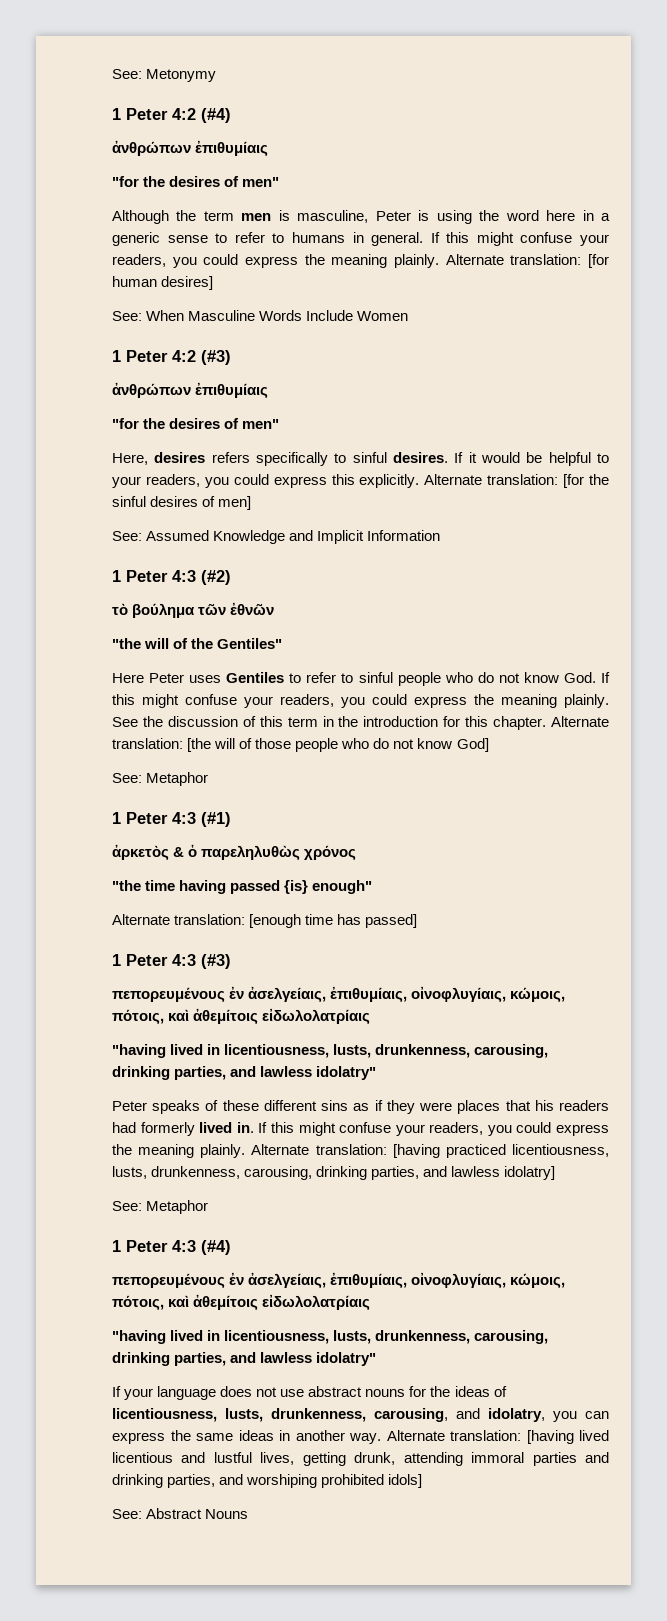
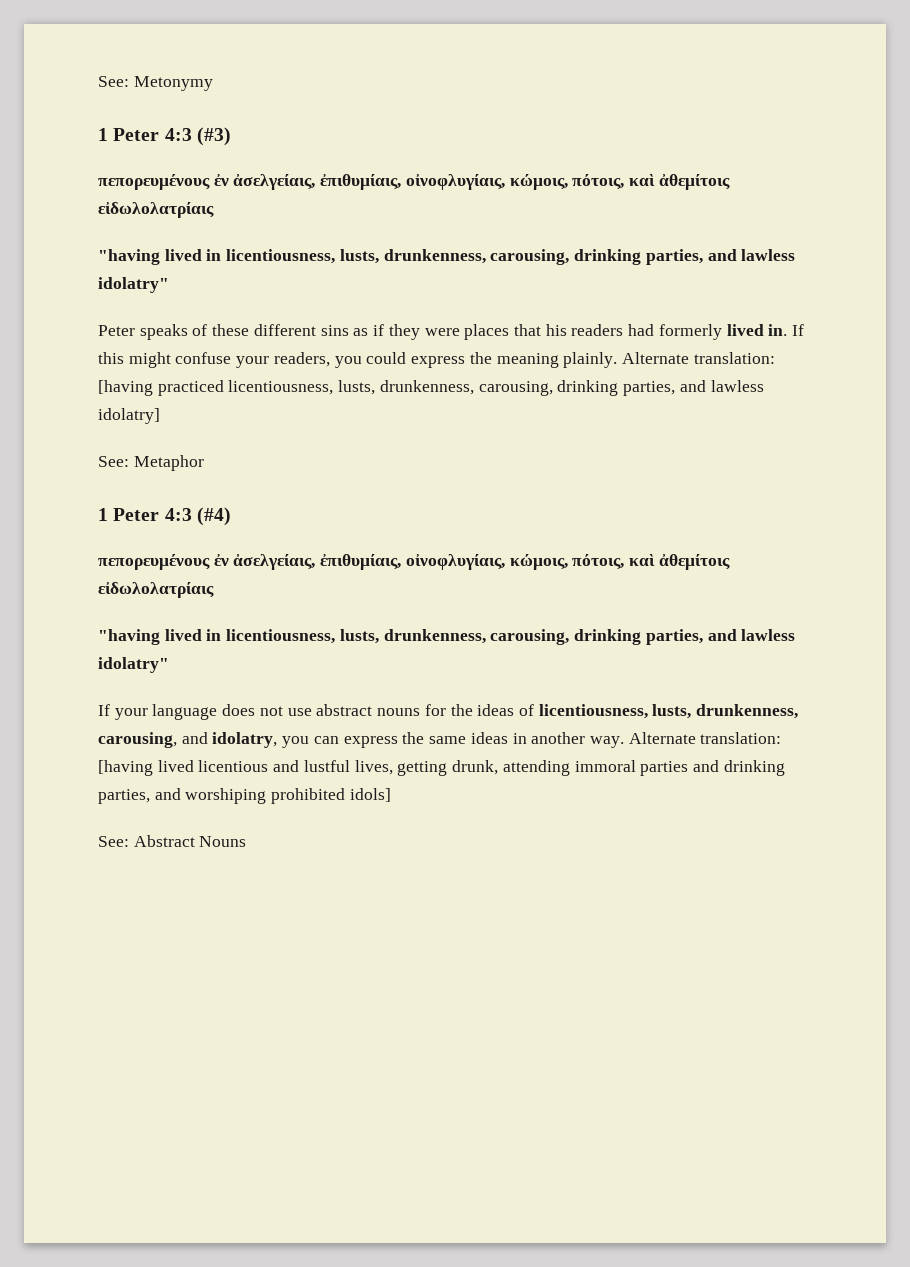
- 1 Peter 4:2 (#4)
- ἀνθρώπων ἐπιθυμίαις
- "for the desires of men"
- Although the term men is masculine, Peter is using the word here in a generic sense to refer to humans in general. If this might confuse your readers, you could express the meaning plainly. Alternate translation: [for human desires]
- See: When Masculine Words Include Women
- 1 Peter 4:2 (#3)
- ἀνθρώπων ἐπιθυμίαις
- "for the desires of men"
- Here, desires refers specifically to sinful desires. If it would be helpful to your readers, you could express this explicitly. Alternate translation: [for the sinful desires of men]
- See: Assumed Knowledge and Implicit Information
- 1 Peter 4:3 (#2)
- τὸ βούλημα τῶν ἐθνῶν
- "the will of the Gentiles"
- Here Peter uses Gentiles to refer to sinful people who do not know God. If this might confuse your readers, you could express the meaning plainly. See the discussion of this term in the introduction for this chapter. Alternate translation: [the will of those people who do not know God]
- See: Metaphor
- 1 Peter 4:3 (#1)
- ἀρκετὸς & ὁ παρεληλυθὼς χρόνος
- "the time having passed {is} enough"
- Alternate translation: [enough time has passed]

